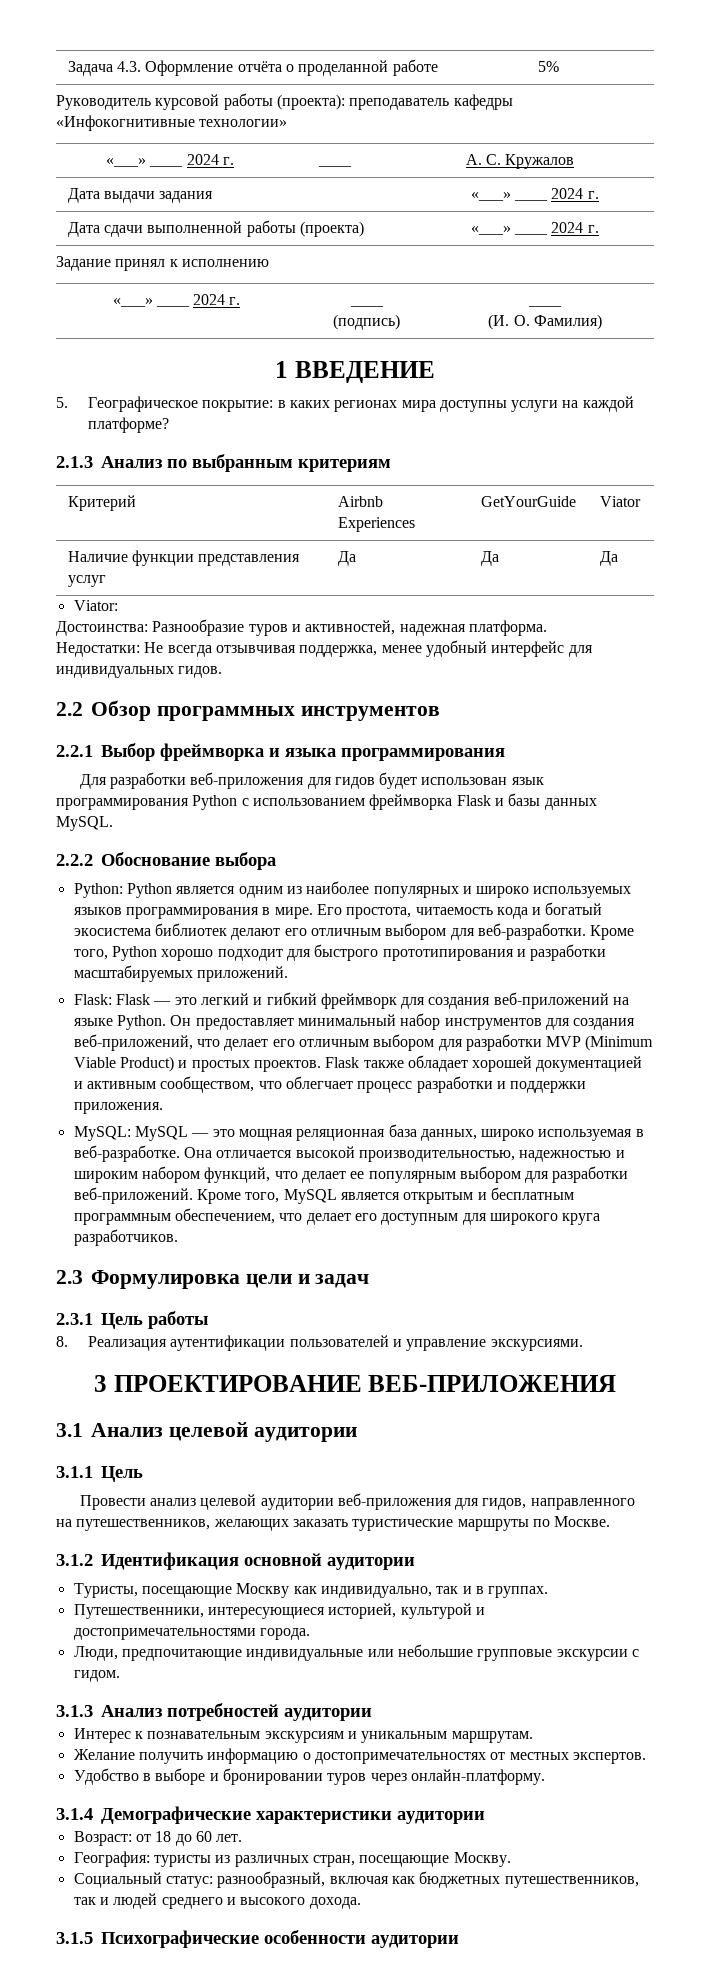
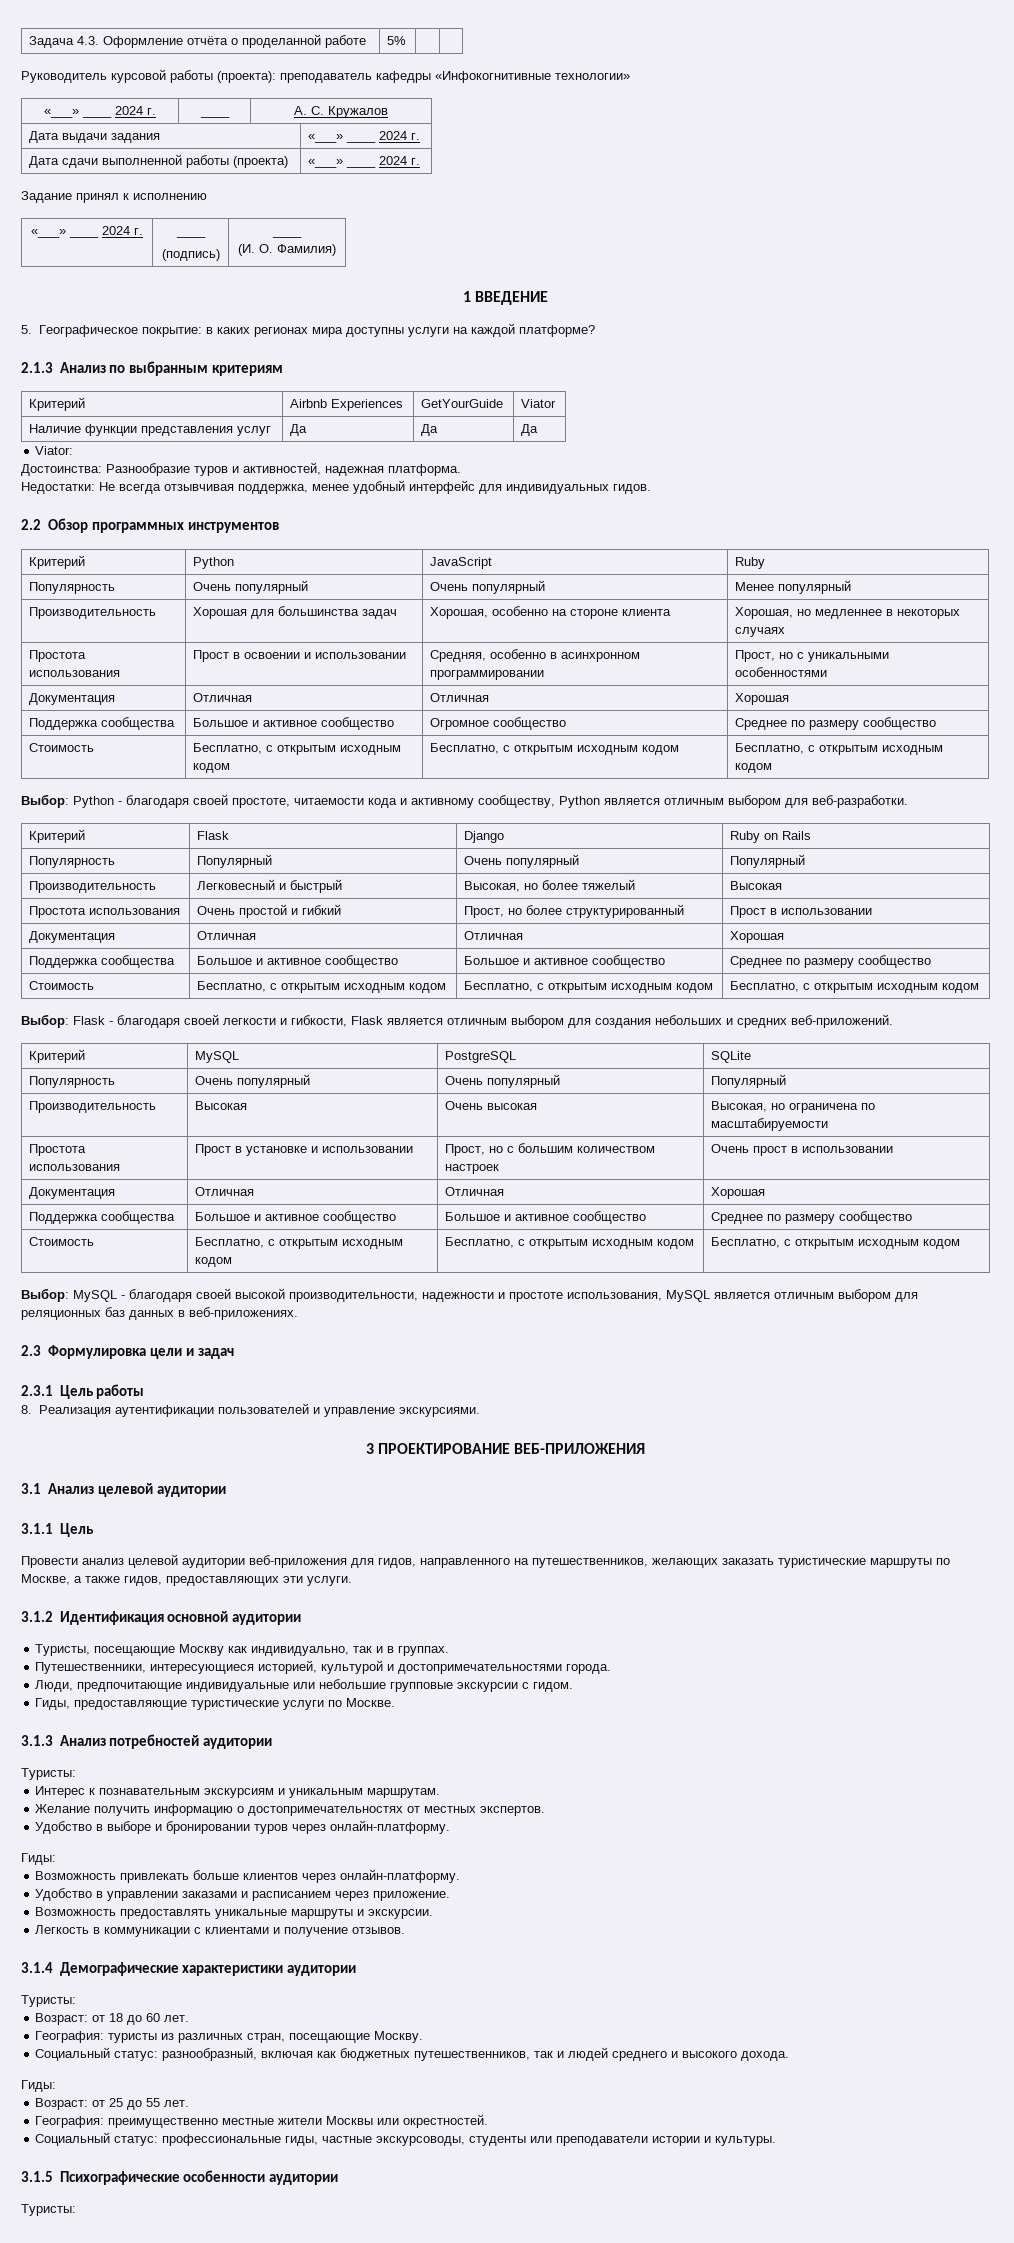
- 2.2.1 Выбор фреймворка и языка программирования
- Для разработки веб-приложения для гидов будет использован язык программирования Python с использованием фреймворка Flask и базы данных MySQL.
- 2.2.2 Обоснование выбора
- Python: Python является одним из наиболее популярных и широко используемых языков программирования в мире. Его простота, читаемость кода и богатый экосистема библиотек делают его отличным выбором для веб-разработки. Кроме того, Python хорошо подходит для быстрого прототипирования и разработки масштабируемых приложений.
- Flask: Flask — это легкий и гибкий фреймворк для создания веб-приложений на языке Python. Он предоставляет минимальный набор инструментов для создания веб-приложений, что делает его отличным выбором для разработки MVP (Minimum Viable Product) и простых проектов. Flask также обладает хорошей документацией и активным сообществом, что облегчает процесс разработки и поддержки приложения.
- MySQL: MySQL — это мощная реляционная база данных, широко используемая в веб-разработке. Она отличается высокой производительностью, надежностью и широким набором функций, что делает ее популярным выбором для разработки веб-приложений. Кроме того, MySQL является открытым и бесплатным программным обеспечением, что делает его доступным для широкого круга разработчиков.
+ Критерий | Python | JavaScript | Ruby
+ Популярность | Очень популярный | Очень популярный | Менее популярный
+ Производительность | Хорошая для большинства задач | Хорошая, особенно на стороне клиента | Хорошая, но медленнее в некоторых случаях
+ Простота использования | Прост в освоении и использовании | Средняя, особенно в асинхронном программировании | Прост, но с уникальными особенностями
+ Документация | Отличная | Отличная | Хорошая
+ Поддержка сообщества | Большое и активное сообщество | Огромное сообщество | Среднее по размеру сообщество
+ Стоимость | Бесплатно, с открытым исходным кодом | Бесплатно, с открытым исходным кодом | Бесплатно, с открытым исходным кодом
+ Выбор: Python - благодаря своей простоте, читаемости кода и активному сообществу, Python является отличным выбором для веб-разработки.
+ Критерий | Flask | Django | Ruby on Rails
+ Популярность | Популярный | Очень популярный | Популярный
+ Производительность | Легковесный и быстрый | Высокая, но более тяжелый | Высокая
+ Простота использования | Очень простой и гибкий | Прост, но более структурированный | Прост в использовании
+ Документация | Отличная | Отличная | Хорошая
+ Поддержка сообщества | Большое и активное сообщество | Большое и активное сообщество | Среднее по размеру сообщество
+ Стоимость | Бесплатно, с открытым исходным кодом | Бесплатно, с открытым исходным кодом | Бесплатно, с открытым исходным кодом
+ Выбор: Flask - благодаря своей легкости и гибкости, Flask является отличным выбором для создания небольших и средних веб-приложений.
+ Критерий | MySQL | PostgreSQL | SQLite
+ Популярность | Очень популярный | Очень популярный | Популярный
+ Производительность | Высокая | Очень высокая | Высокая, но ограничена по масштабируемости
+ Простота использования | Прост в установке и использовании | Прост, но с большим количеством настроек | Очень прост в использовании
+ Документация | Отличная | Отличная | Хорошая
+ Поддержка сообщества | Большое и активное сообщество | Большое и активное сообщество | Среднее по размеру сообщество
+ Стоимость | Бесплатно, с открытым исходным кодом | Бесплатно, с открытым исходным кодом | Бесплатно, с открытым исходным кодом
+ Выбор: MySQL - благодаря своей высокой производительности, надежности и простоте использования, MySQL является отличным выбором для реляционных баз данных в веб-приложениях.
- Провести анализ целевой аудитории веб-приложения для гидов, направленного на путешественников, желающих заказать туристические маршруты по Москве.
+ Провести анализ целевой аудитории веб-приложения для гидов, направленного на путешественников, желающих заказать туристические маршруты по Москве, а также гидов, предоставляющих эти услуги.
+ Гиды, предоставляющие туристические услуги по Москве.
  3.1.3 Анализ потребностей аудитории
+ Туристы:
  Удобство в выборе и бронировании туров через онлайн-платформу.
+ Гиды:
+ Возможность привлекать больше клиентов через онлайн-платформу.
+ Удобство в управлении заказами и расписанием через приложение.
+ Возможность предоставлять уникальные маршруты и экскурсии.
+ Легкость в коммуникации с клиентами и получение отзывов.
  3.1.4 Демографические характеристики аудитории
+ Туристы:
  Социальный статус: разнообразный, включая как бюджетных путешественников, так и людей среднего и высокого дохода.
+ Гиды:
+ Возраст: от 25 до 55 лет.
+ География: преимущественно местные жители Москвы или окрестностей.
+ Социальный статус: профессиональные гиды, частные экскурсоводы, студенты или преподаватели истории и культуры.
  3.1.5 Психографические особенности аудитории
+ Туристы:

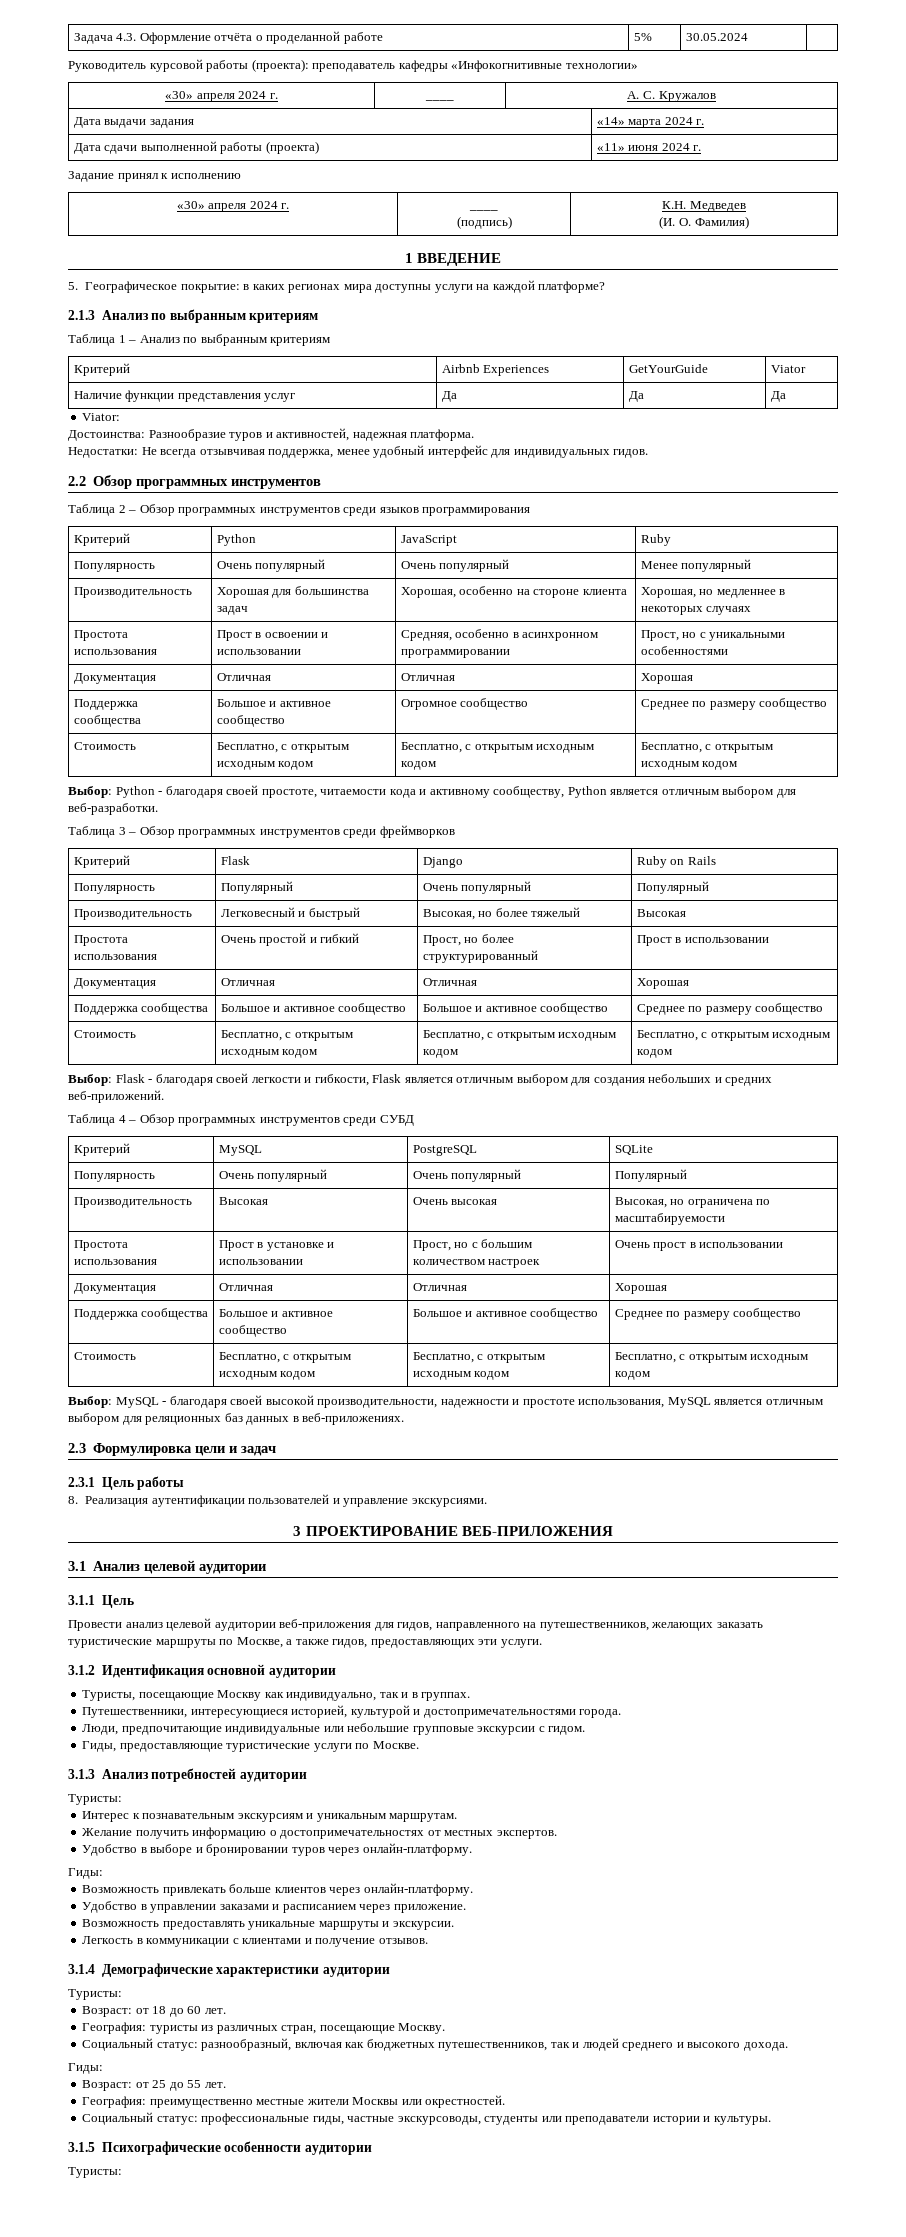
- Задача 4.3. Оформление отчёта о проделанной работе | 5% | |
+ Задача 4.3. Оформление отчёта о проделанной работе | 5% | 30.05.2024 |
- «___» ____ 2024 г. | ____ | А. С. Кружалов
+ «30» апреля 2024 г. | ____ | А. С. Кружалов
- Дата выдачи задания | «___» ____ 2024 г.
+ Дата выдачи задания | «14» марта 2024 г.
- Дата сдачи выполненной работы (проекта) | «___» ____ 2024 г.
+ Дата сдачи выполненной работы (проекта) | «11» июня 2024 г.
  Задание принял к исполнению
- «___» ____ 2024 г. | ____
- (подпись) | ____
+ «30» апреля 2024 г. | ____
+ (подпись) | К.Н. Медведев
+ Таблица 1 – Анализ по выбранным критериям
+ Таблица 2 – Обзор программных инструментов среди языков программирования
+ Таблица 3 – Обзор программных инструментов среди фреймворков
+ Таблица 4 – Обзор программных инструментов среди СУБД

